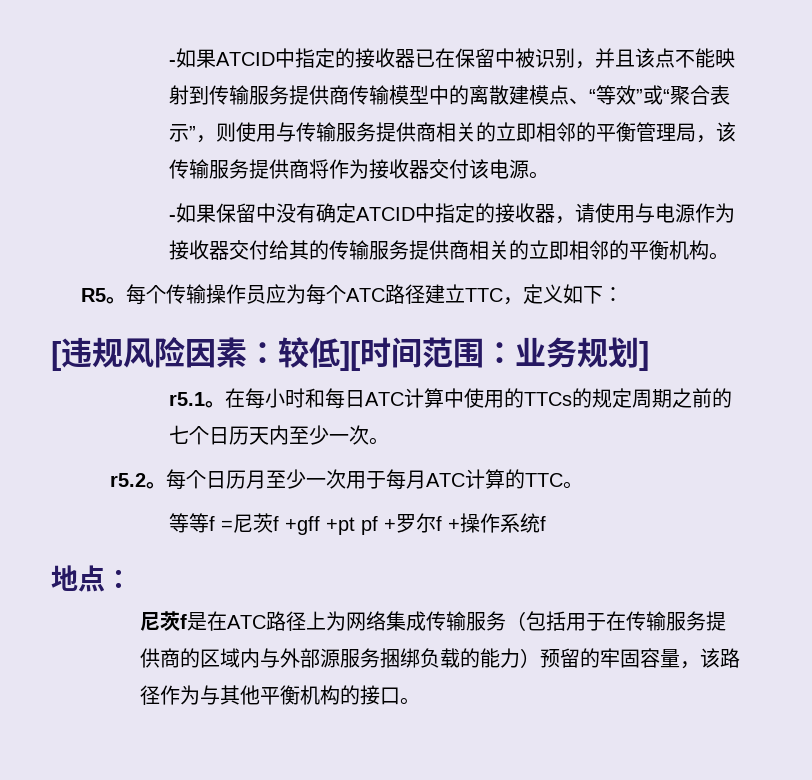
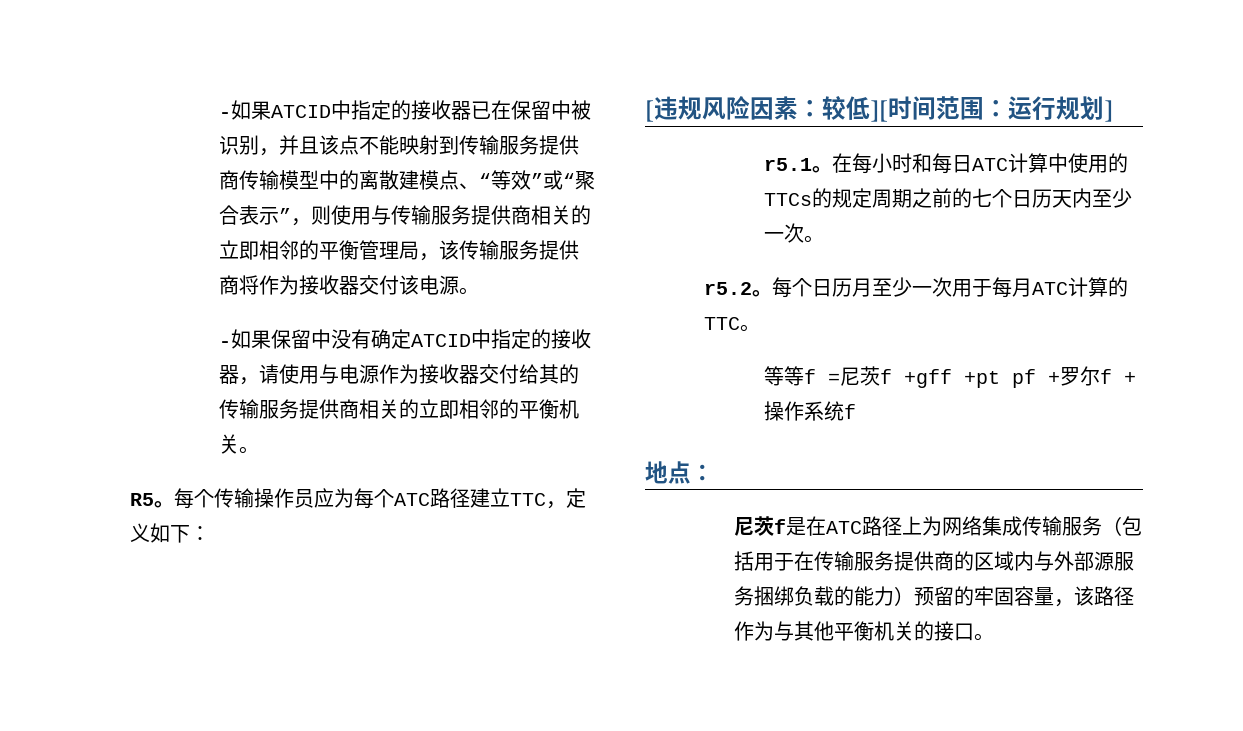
- -如果保留中没有确定ATCID中指定的接收器，请使用与电源作为接收器交付给其的传输服务提供商相关的立即相邻的平衡机构。
+ -如果保留中没有确定ATCID中指定的接收器，请使用与电源作为接收器交付给其的传输服务提供商相关的立即相邻的平衡机关。
- [违规风险因素：较低][时间范围：业务规划]
+ [违规风险因素：较低][时间范围：运行规划]
- 尼茨f是在ATC路径上为网络集成传输服务（包括用于在传输服务提供商的区域内与外部源服务捆绑负载的能力）预留的牢固容量，该路径作为与其他平衡机构的接口。
+ 尼茨f是在ATC路径上为网络集成传输服务（包括用于在传输服务提供商的区域内与外部源服务捆绑负载的能力）预留的牢固容量，该路径作为与其他平衡机关的接口。

